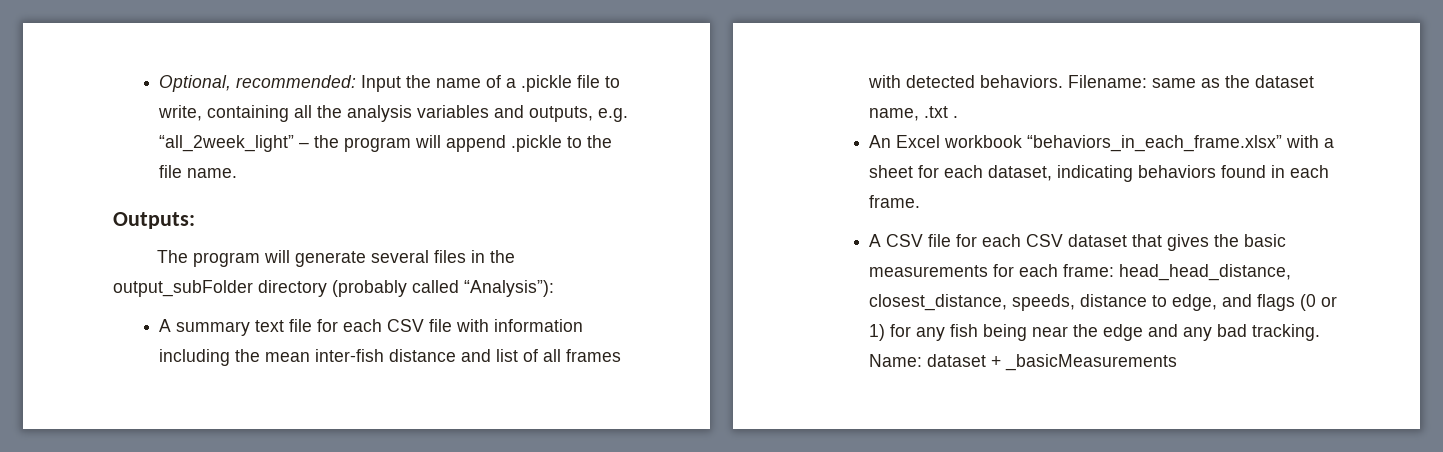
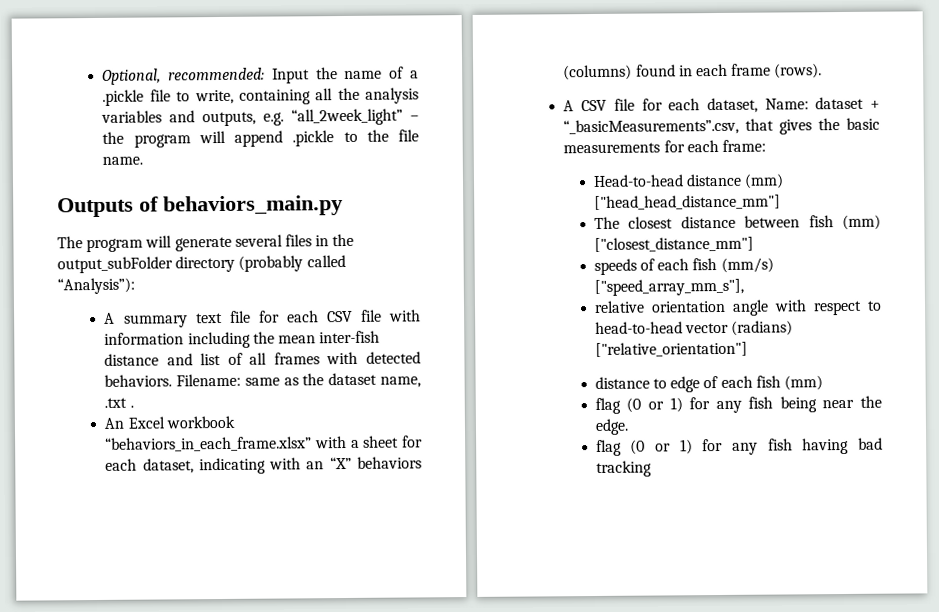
- Outputs:
+ Outputs of behaviors_main.py
- An Excel workbook “behaviors_in_each_frame.xlsx” with a sheet for each dataset, indicating behaviors found in each frame.
+ An Excel workbook “behaviors_in_each_frame.xlsx” with a sheet for each dataset, indicating with an “X” behaviors (columns) found in each frame (rows).
- A CSV file for each CSV dataset that gives the basic measurements for each frame: head_head_distance, closest_distance, speeds, distance to edge, and flags (0 or 1) for any fish being near the edge and any bad tracking. Name: dataset + _basicMeasurements
+ A CSV file for each dataset, Name: dataset + “_basicMeasurements”.csv, that gives the basic measurements for each frame:
+ Head-to-head distance (mm) ["head_head_distance_mm"]
+ The closest distance between fish (mm) ["closest_distance_mm"]
+ speeds of each fish (mm/s) ["speed_array_mm_s"],
+ relative orientation angle with respect to head-to-head vector (radians) ["relative_orientation"]
+ distance to edge of each fish (mm)
+ flag (0 or 1) for any fish being near the edge.
+ flag (0 or 1) for any fish having bad tracking

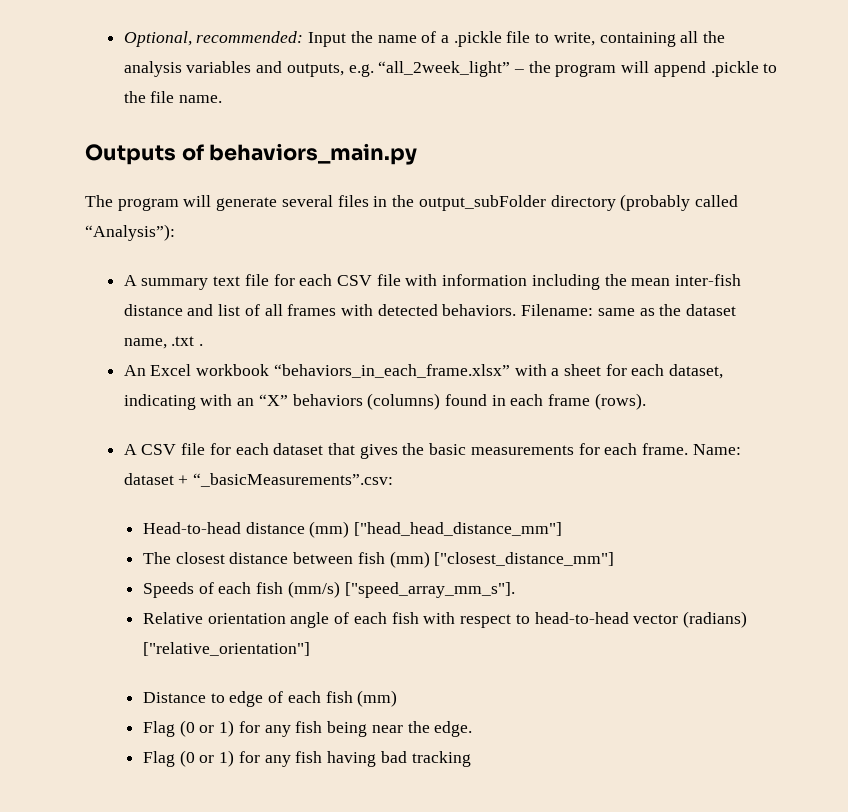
- A CSV file for each dataset, Name: dataset + “_basicMeasurements”.csv, that gives the basic measurements for each frame:
+ A CSV file for each dataset that gives the basic measurements for each frame. Name: dataset + “_basicMeasurements”.csv:
- speeds of each fish (mm/s) ["speed_array_mm_s"],
- relative orientation angle with respect to head-to-head vector (radians) ["relative_orientation"]
+ Speeds of each fish (mm/s) ["speed_array_mm_s"].
+ Relative orientation angle of each fish with respect to head-to-head vector (radians) ["relative_orientation"]
- distance to edge of each fish (mm)
+ Distance to edge of each fish (mm)
- flag (0 or 1) for any fish being near the edge.
+ Flag (0 or 1) for any fish being near the edge.
- flag (0 or 1) for any fish having bad tracking
+ Flag (0 or 1) for any fish having bad tracking

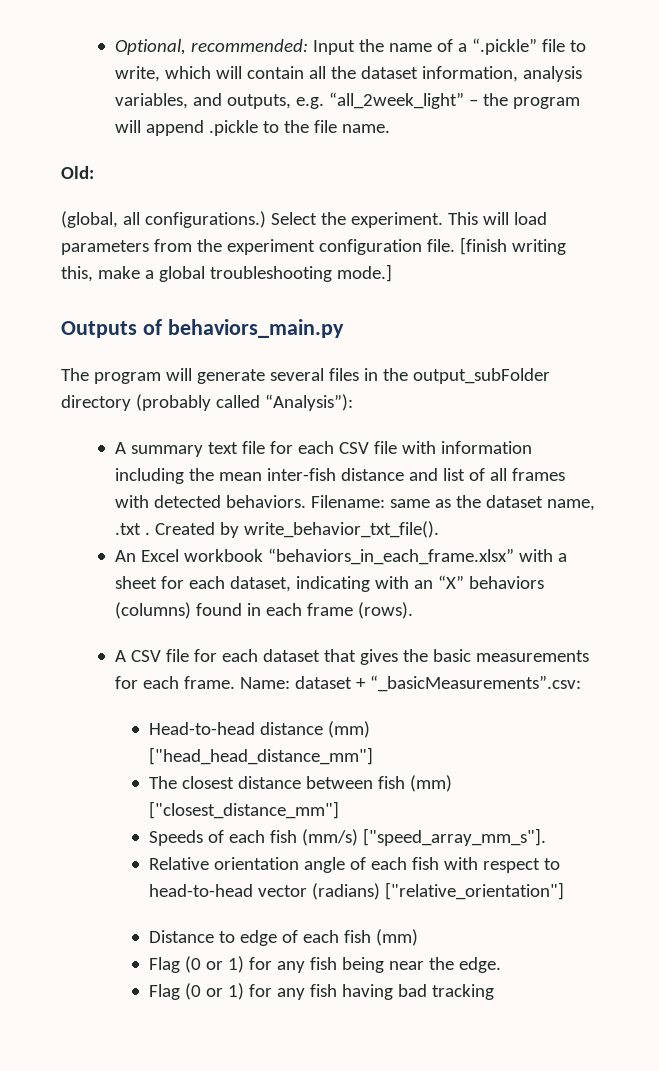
- Optional, recommended: Input the name of a .pickle file to write, containing all the analysis variables and outputs, e.g. “all_2week_light” – the program will append .pickle to the file name.
+ Optional, recommended: Input the name of a “.pickle” file to write, which will contain all the dataset information, analysis variables, and outputs, e.g. “all_2week_light” – the program will append .pickle to the file name.
+ Old:
+ (global, all configurations.) Select the experiment. This will load parameters from the experiment configuration file. [finish writing this, make a global troubleshooting mode.]
+ Created by write_behavior_txt_file().

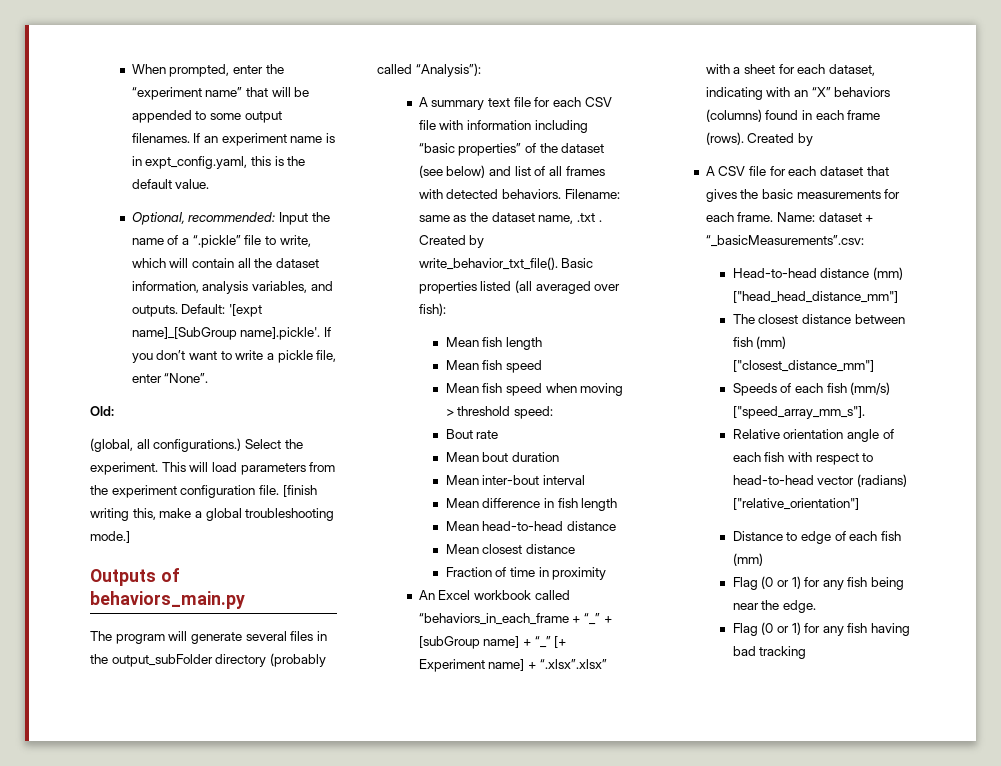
+ When prompted, enter the “experiment name” that will be appended to some output filenames. If an experiment name is in expt_config.yaml, this is the default value.
- Optional, recommended: Input the name of a “.pickle” file to write, which will contain all the dataset information, analysis variables, and outputs, e.g. “all_2week_light” – the program will append .pickle to the file name.
+ Optional, recommended: Input the name of a “.pickle” file to write, which will contain all the dataset information, analysis variables, and outputs. Default: '[expt name]_[SubGroup name].pickle'. If you don’t want to write a pickle file, enter “None”.
- A summary text file for each CSV file with information including the mean inter-fish distance and list of all frames with detected behaviors.
+ A summary text file for each CSV file with information including “basic properties” of the dataset (see below) and list of all frames with detected behaviors.
- Created by write_behavior_txt_file().
- An Excel workbook “behaviors_in_each_frame.xlsx” with a sheet for each dataset, indicating with an “X” behaviors (columns) found in each frame (rows).
+ Created by write_behavior_txt_file(). Basic properties listed (all averaged over fish):
+ Mean fish length
+ Mean fish speed
+ Mean fish speed when moving > threshold speed:
+ Bout rate
+ Mean bout duration
+ Mean inter-bout interval
+ Mean difference in fish length
+ Mean head-to-head distance
+ Mean closest distance
+ Fraction of time in proximity
+ An Excel workbook called “behaviors_in_each_frame + “_” + [subGroup name] + “_” [+ Experiment name] + “.xlsx”.xlsx” with a sheet for each dataset, indicating with an “X” behaviors (columns) found in each frame (rows). Created by

